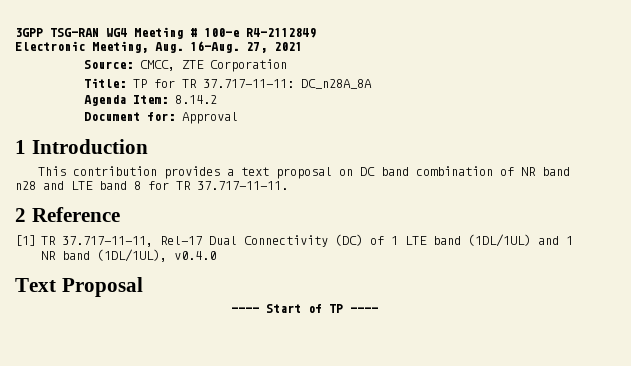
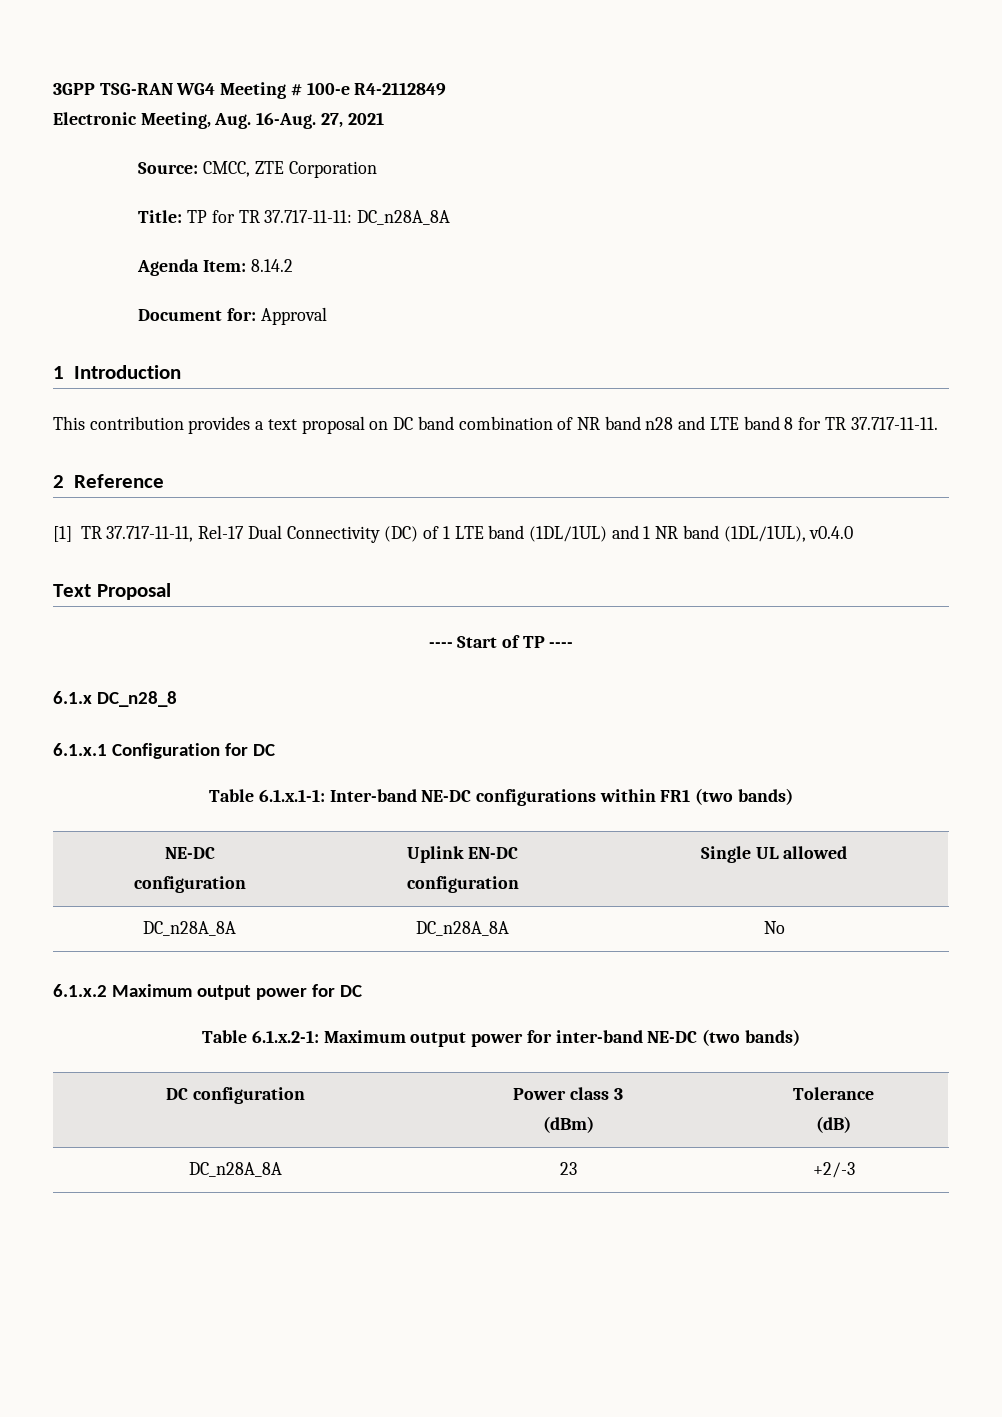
+ 6.1.x DC_n28_8
+ 6.1.x.1 Configuration for DC
+ Table 6.1.x.1-1: Inter-band NE-DC configurations within FR1 (two bands)
+ NE-DC
+ configuration | Uplink EN-DC
+ configuration | Single UL allowed
+ DC_n28A_8A | DC_n28A_8A | No
+ 6.1.x.2 Maximum output power for DC
+ Table 6.1.x.2-1: Maximum output power for inter-band NE-DC (two bands)
+ DC configuration | Power class 3
+ (dBm) | Tolerance
+ (dB)
+ DC_n28A_8A | 23 | +2/-3

